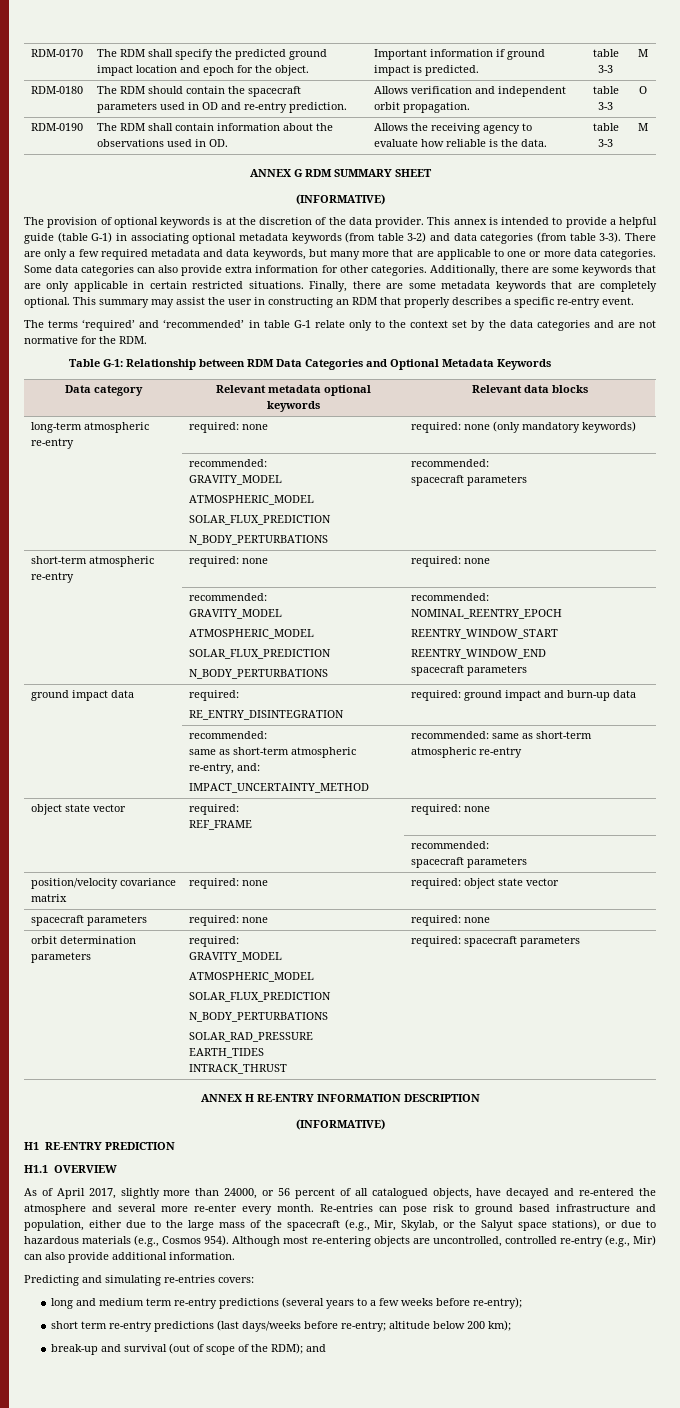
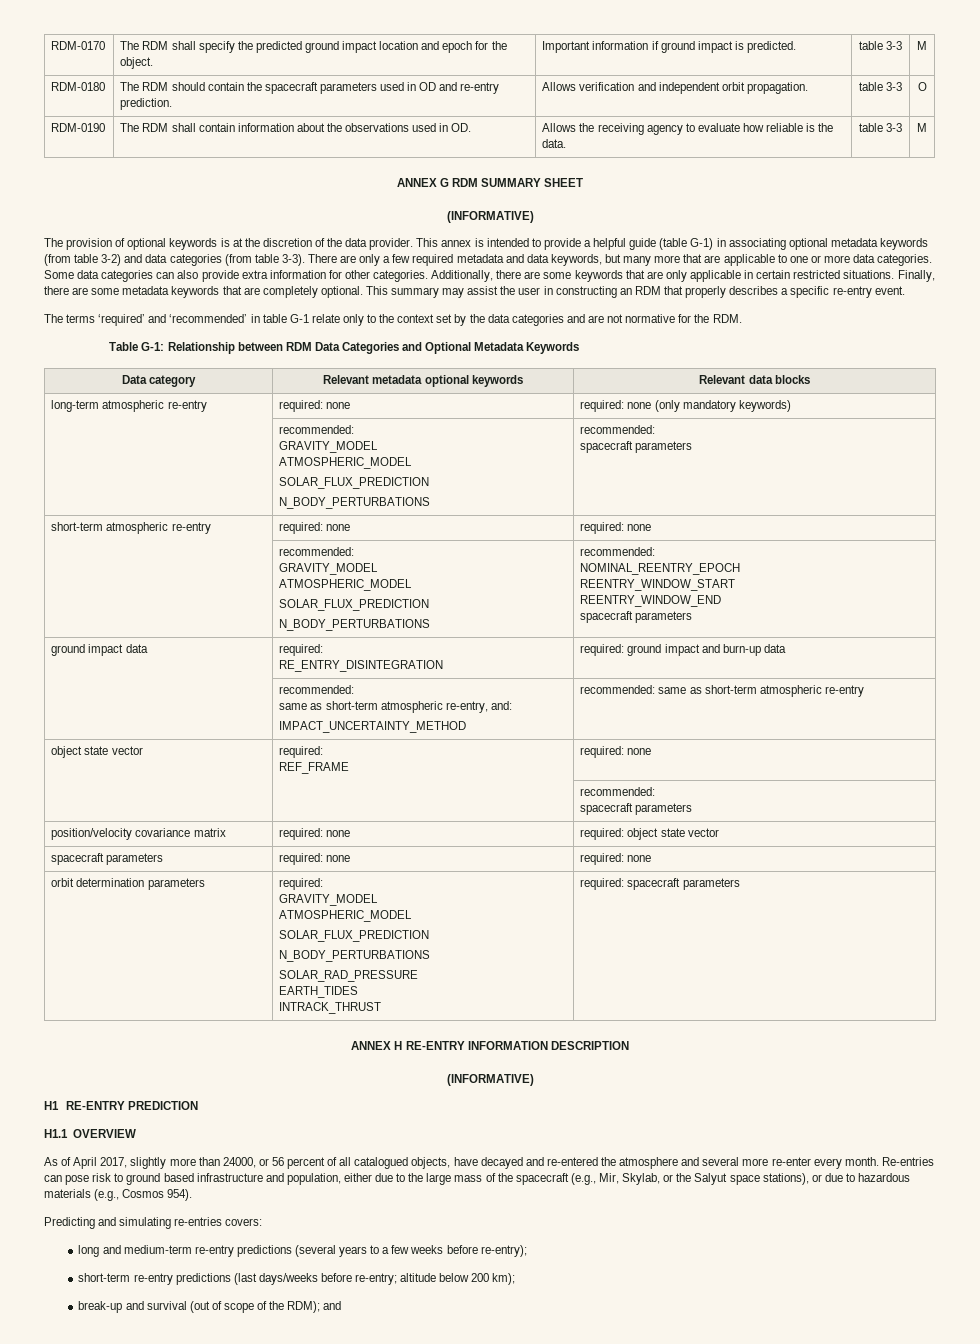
- Although most re-entering objects are uncontrolled, controlled re-entry (e.g., Mir) can also provide additional information.
- long and medium term re-entry predictions (several years to a few weeks before re-entry);
+ long and medium-term re-entry predictions (several years to a few weeks before re-entry);
- short term re-entry predictions (last days/weeks before re-entry; altitude below 200 km);
+ short-term re-entry predictions (last days/weeks before re-entry; altitude below 200 km);

